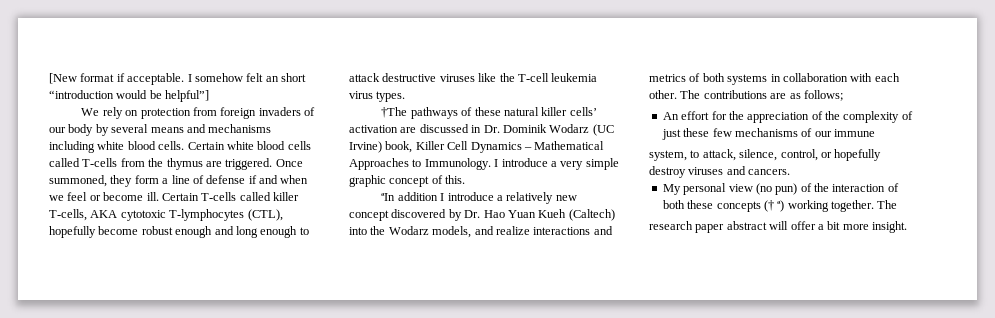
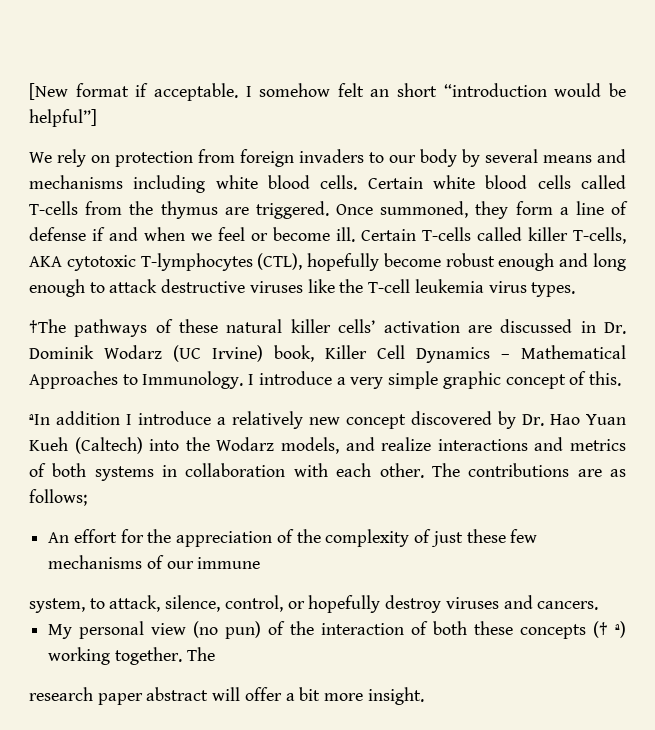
- We rely on protection from foreign invaders of our body by several means and mechanisms including white blood cells.
+ We rely on protection from foreign invaders to our body by several means and mechanisms including white blood cells.

